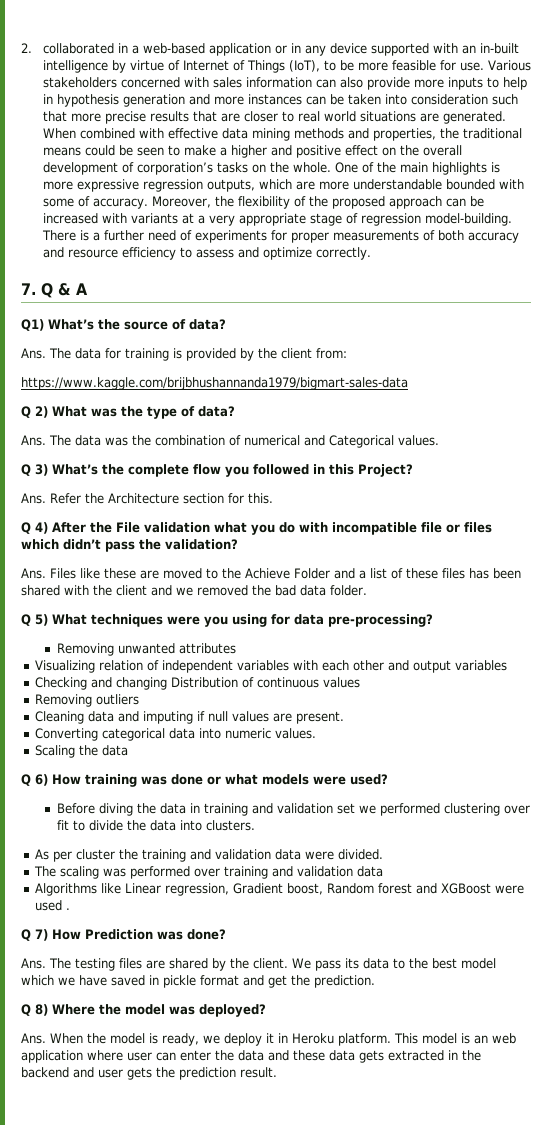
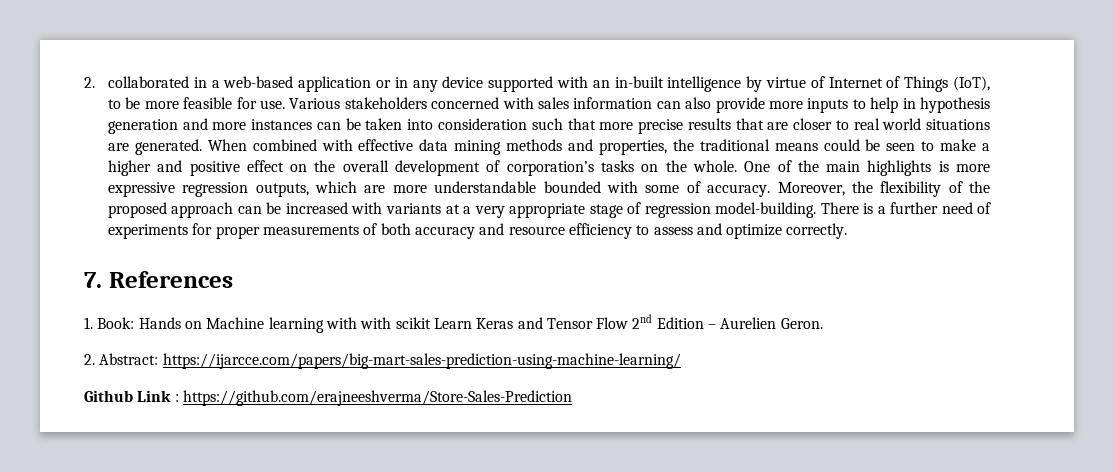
- 7. Q & A
- Q1) What’s the source of data?
- Ans. The data for training is provided by the client from:
- https://www.kaggle.com/brijbhushannanda1979/bigmart-sales-data
- Q 2) What was the type of data?
- Ans. The data was the combination of numerical and Categorical values.
- Q 3) What’s the complete flow you followed in this Project?
- Ans. Refer the Architecture section for this.
- Q 4) After the File validation what you do with incompatible file or files which didn’t pass the validation?
- Ans. Files like these are moved to the Achieve Folder and a list of these files has been shared with the client and we removed the bad data folder.
- Q 5) What techniques were you using for data pre-processing?
- Removing unwanted attributes
- Visualizing relation of independent variables with each other and output variables
- Checking and changing Distribution of continuous values
- Removing outliers
- Cleaning data and imputing if null values are present.
- Converting categorical data into numeric values.
- Scaling the data
- Q 6) How training was done or what models were used?
- Before diving the data in training and validation set we performed clustering over fit to divide the data into clusters.
- As per cluster the training and validation data were divided.
- The scaling was performed over training and validation data
- Algorithms like Linear regression, Gradient boost, Random forest and XGBoost were used .
- Q 7) How Prediction was done?
- Ans. The testing files are shared by the client. We pass its data to the best model which we have saved in pickle format and get the prediction.
- Q 8) Where the model was deployed?
- Ans. When the model is ready, we deploy it in Heroku platform. This model is an web application where user can enter the data and these data gets extracted in the backend and user gets the prediction result.
+ 7. References
+ 1. Book: Hands on Machine learning with with scikit Learn Keras and Tensor Flow 2nd Edition – Aurelien Geron.
+ 2. Abstract: https://ijarcce.com/papers/big-mart-sales-prediction-using-machine-learning/
+ Github Link : https://github.com/erajneeshverma/Store-Sales-Prediction

